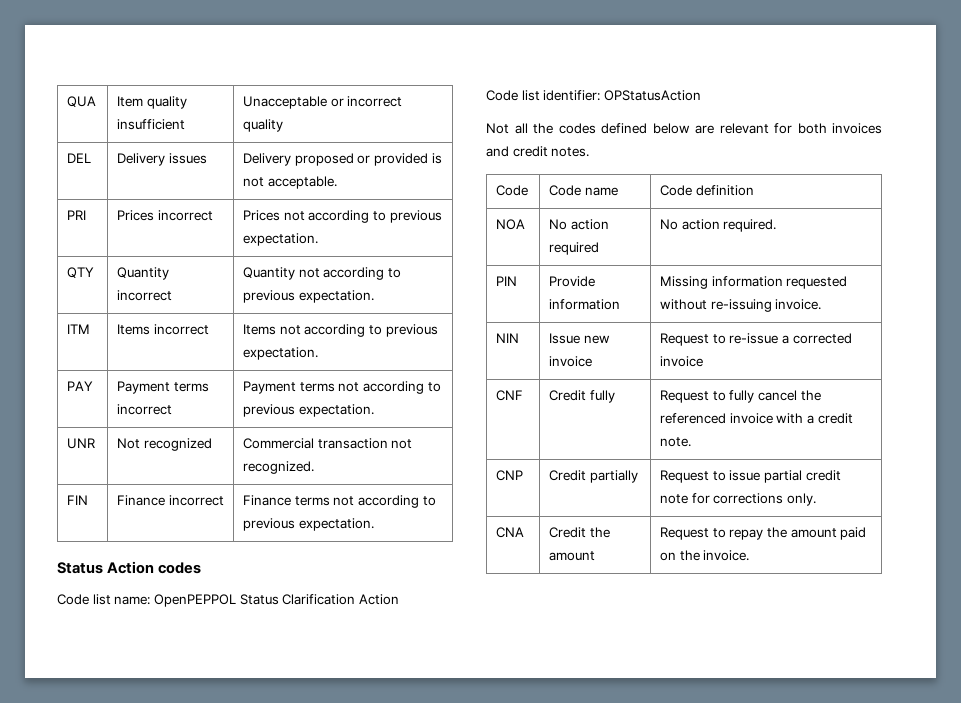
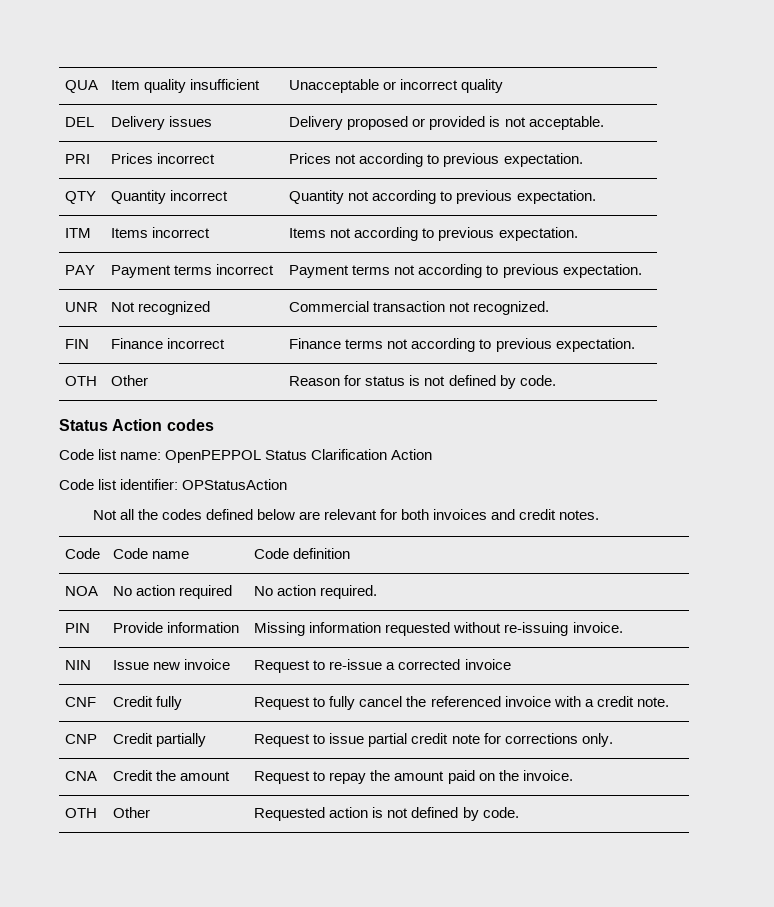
+ OTH | Other | Reason for status is not defined by code.
+ OTH | Other | Requested action is not defined by code.

